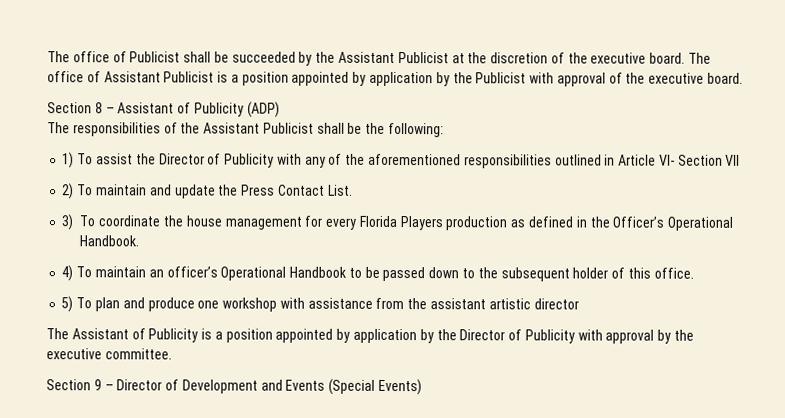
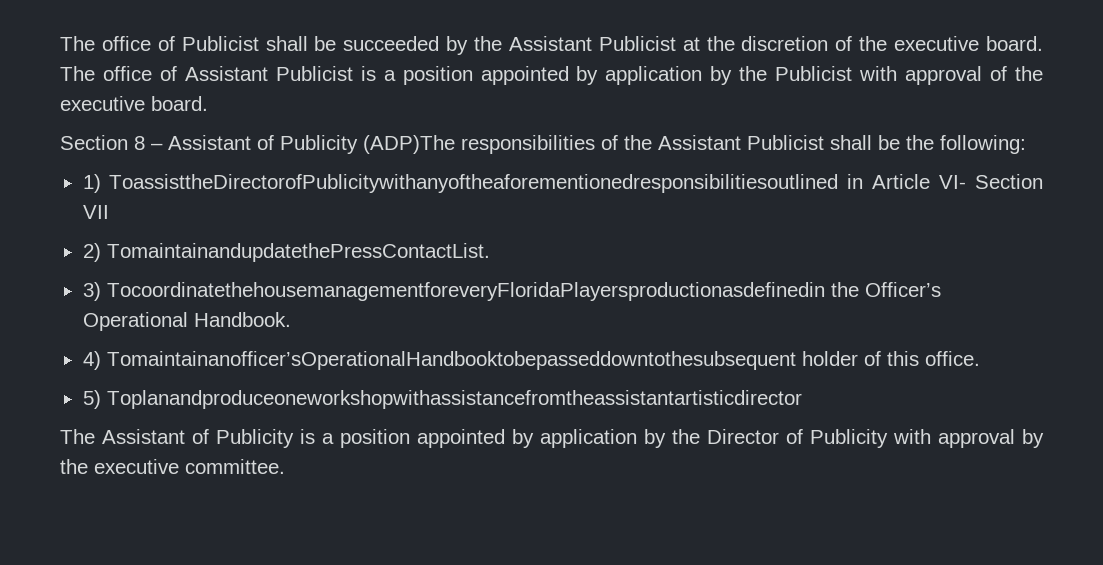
- Section 8 – Assistant of Publicity (ADP)
- The responsibilities of the Assistant Publicist shall be the following:
+ Section 8 – Assistant of Publicity (ADP)The responsibilities of the Assistant Publicist shall be the following:
- 1) To assist the Director of Publicity with any of the aforementioned responsibilities outlined in Article VI- Section VII
+ 1) ToassisttheDirectorofPublicitywithanyoftheaforementionedresponsibilitiesoutlined in Article VI- Section VII
- 2) To maintain and update the Press Contact List.
- 3) To coordinate the house management for every Florida Players production as defined in the Officer’s Operational Handbook.
+ 2) TomaintainandupdatethePressContactList.
+ 3) TocoordinatethehousemanagementforeveryFloridaPlayersproductionasdefinedin the Officer’s Operational Handbook.
- 4) To maintain an officer’s Operational Handbook to be passed down to the subsequent holder of this office.
+ 4) Tomaintainanofficer’sOperationalHandbooktobepasseddowntothesubsequent holder of this office.
- 5) To plan and produce one workshop with assistance from the assistant artistic director
+ 5) Toplanandproduceoneworkshopwithassistancefromtheassistantartisticdirector
- Section 9 – Director of Development and Events (Special Events)

